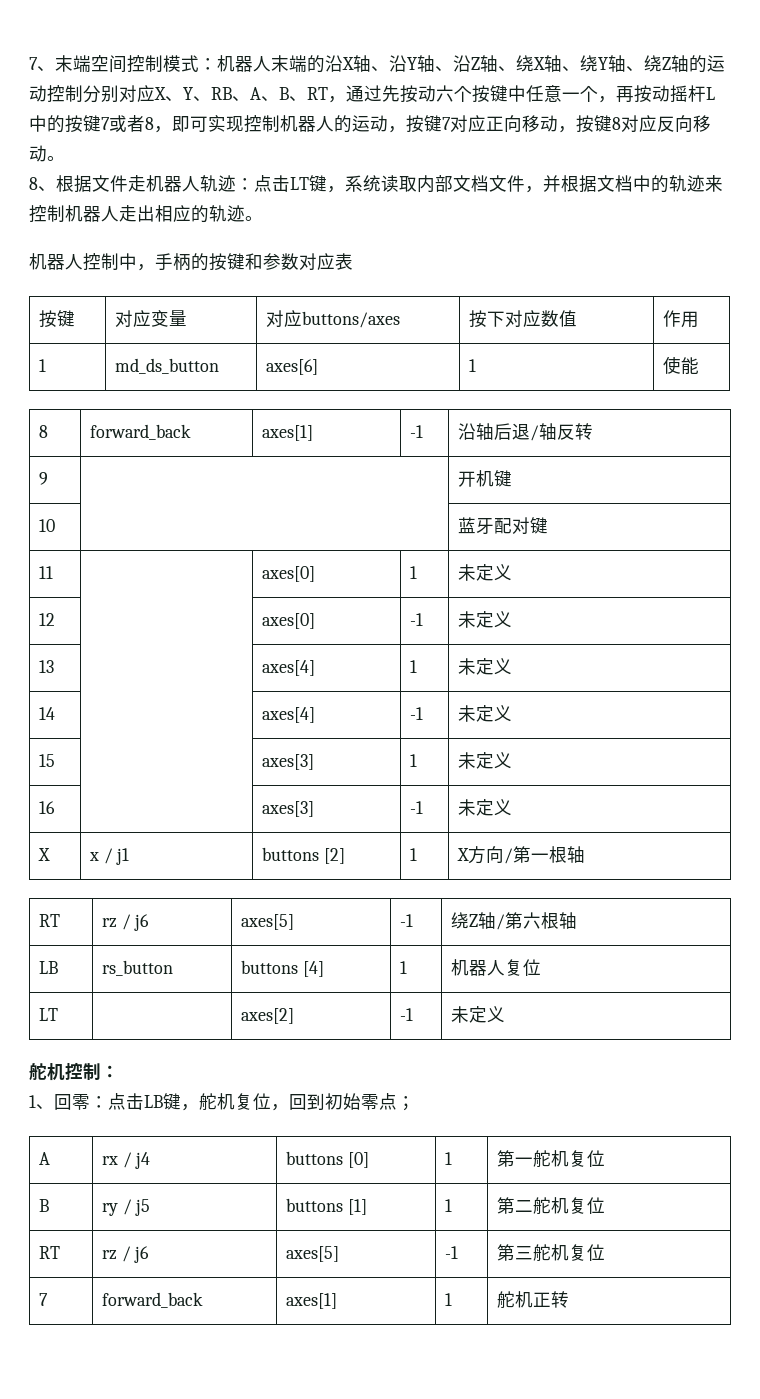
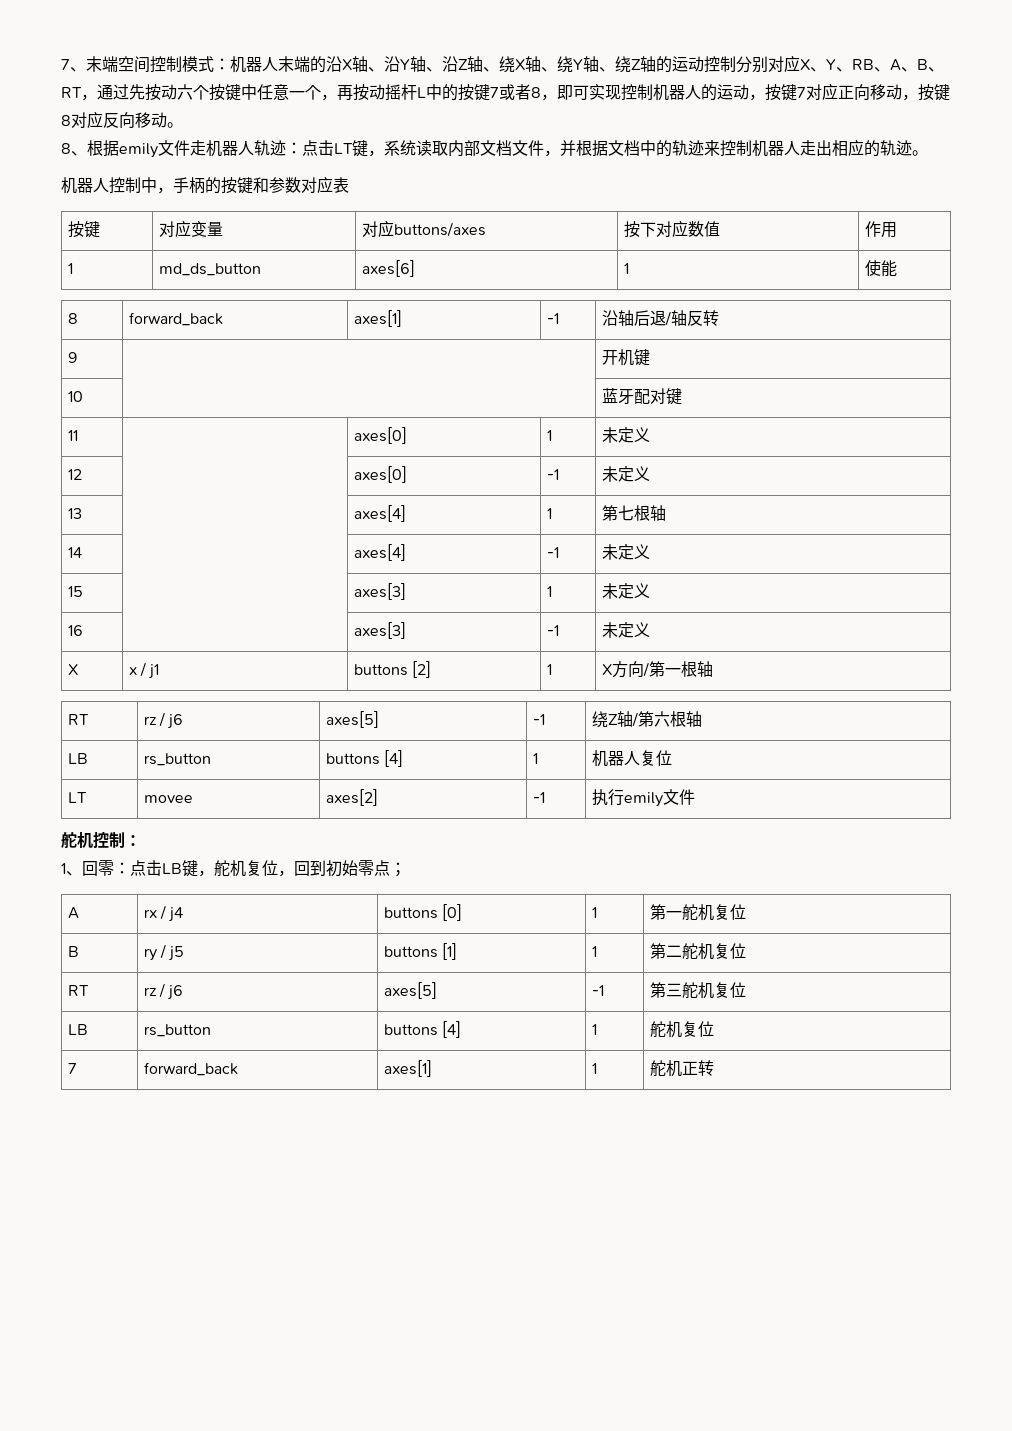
- 8、根据文件走机器人轨迹：点击LT键，系统读取内部文档文件，并根据文档中的轨迹来控制机器人走出相应的轨迹。
+ 8、根据emily文件走机器人轨迹：点击LT键，系统读取内部文档文件，并根据文档中的轨迹来控制机器人走出相应的轨迹。
- 13 | | axes[4] | 1 | 未定义
+ 13 | | axes[4] | 1 | 第七根轴
- LT | | axes[2] | -1 | 未定义
+ LT | movee | axes[2] | -1 | 执行emily文件
+ LB | rs_button | buttons [4] | 1 | 舵机复位

